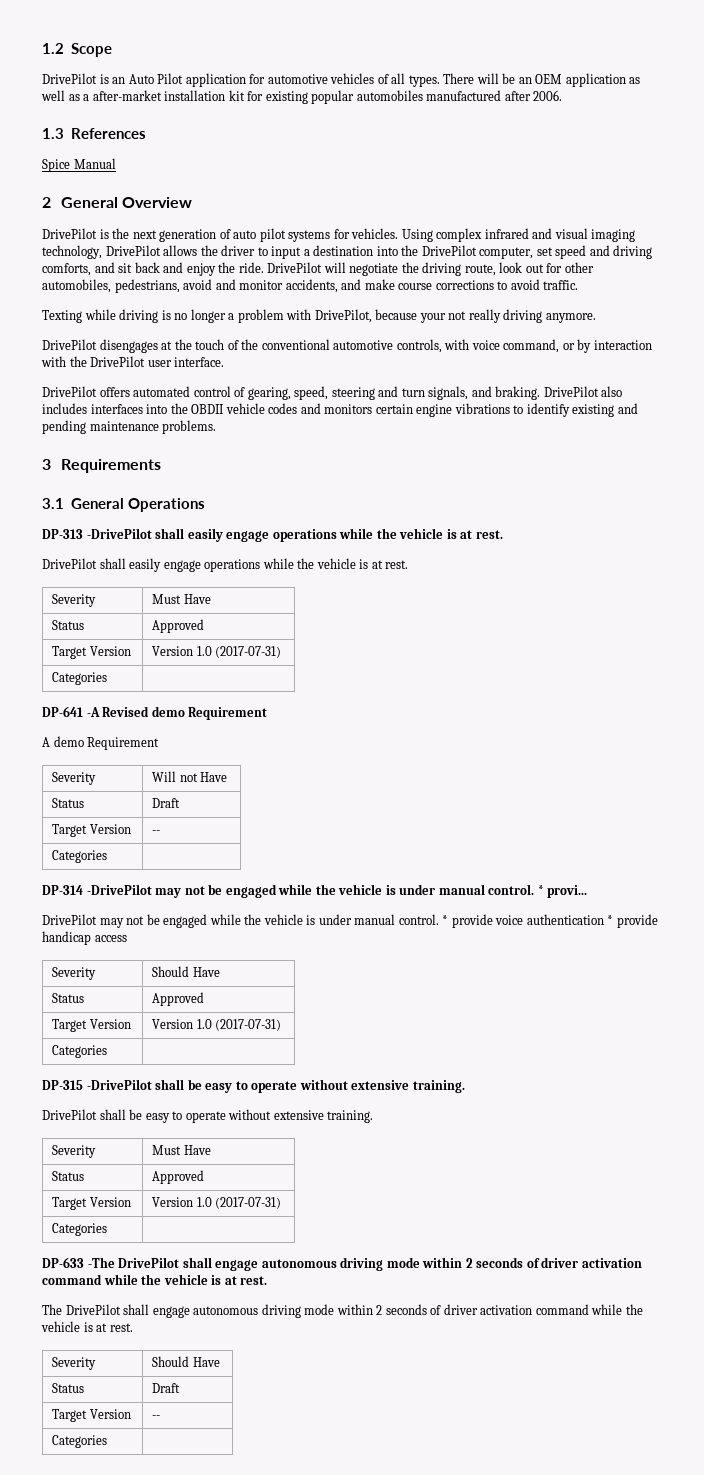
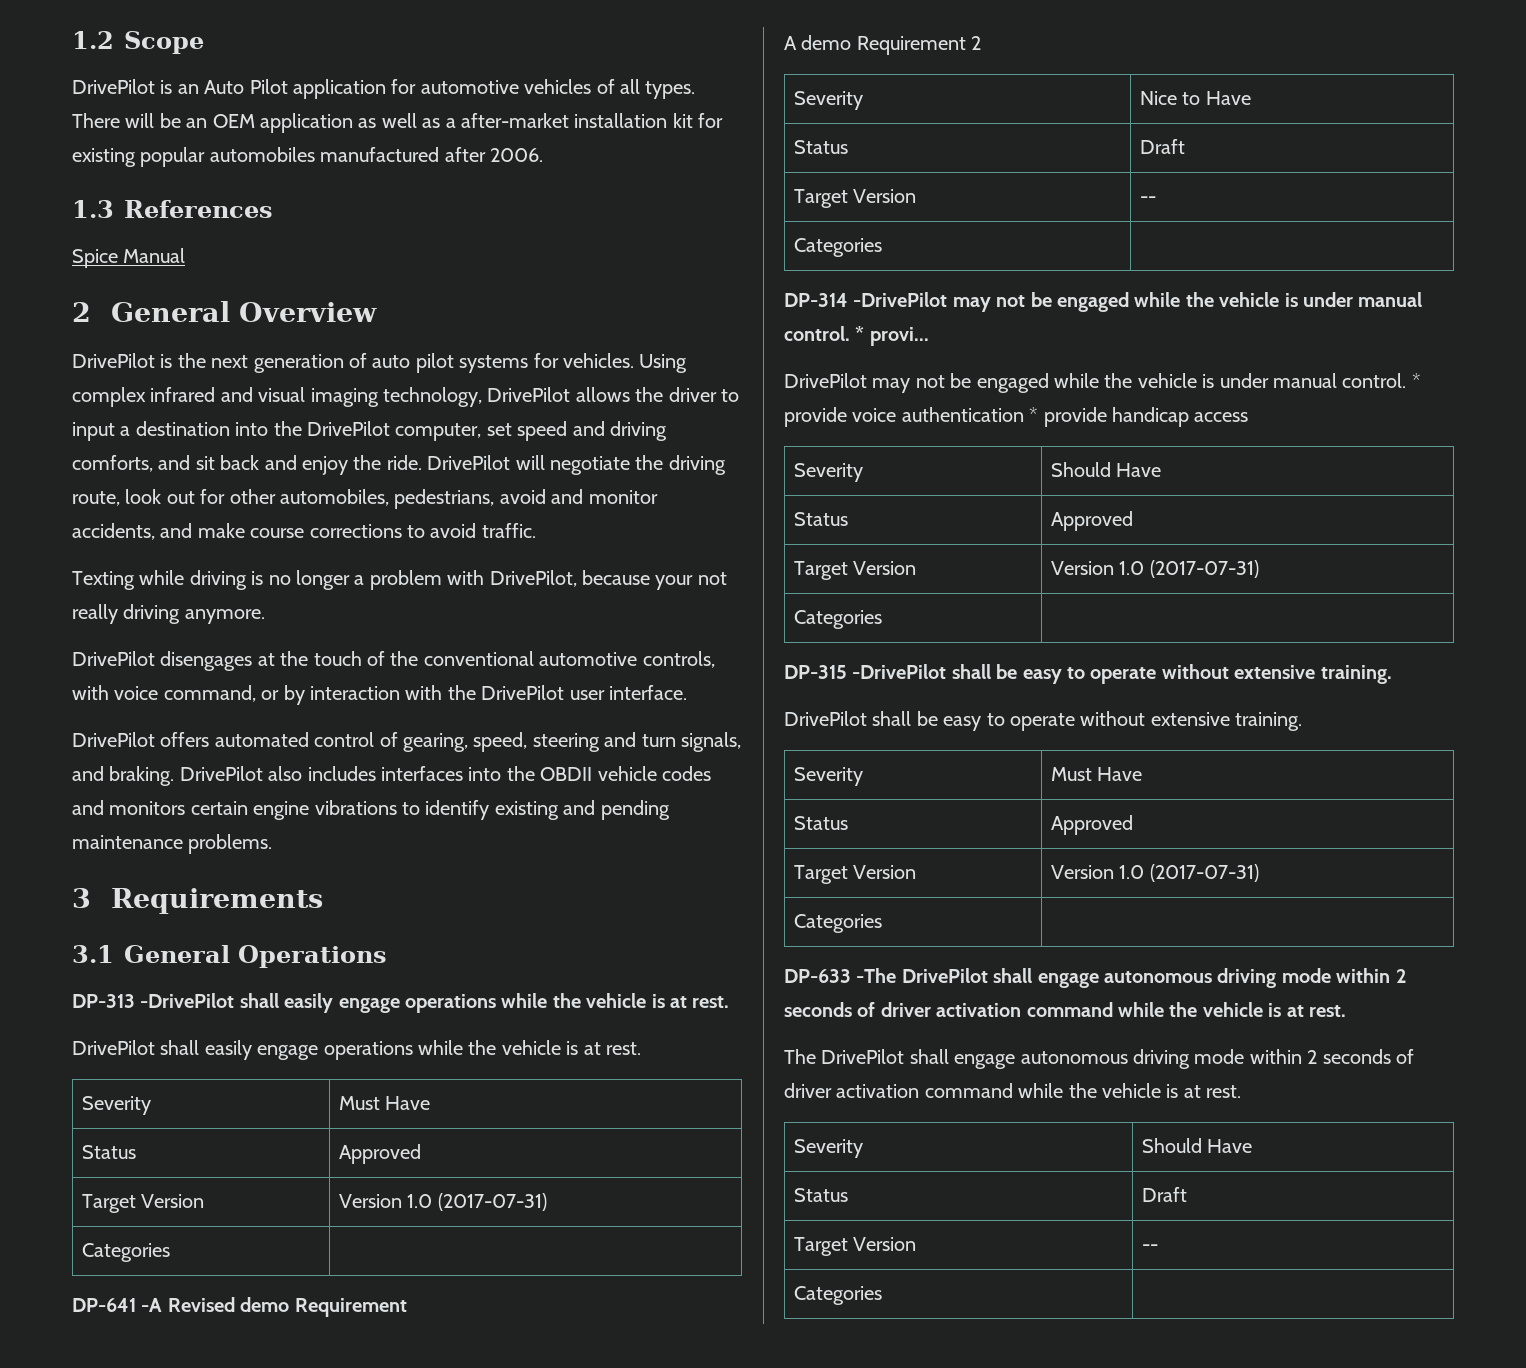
- A demo Requirement
- Severity | Will not Have
+ A demo Requirement 2
+ Severity | Nice to Have

